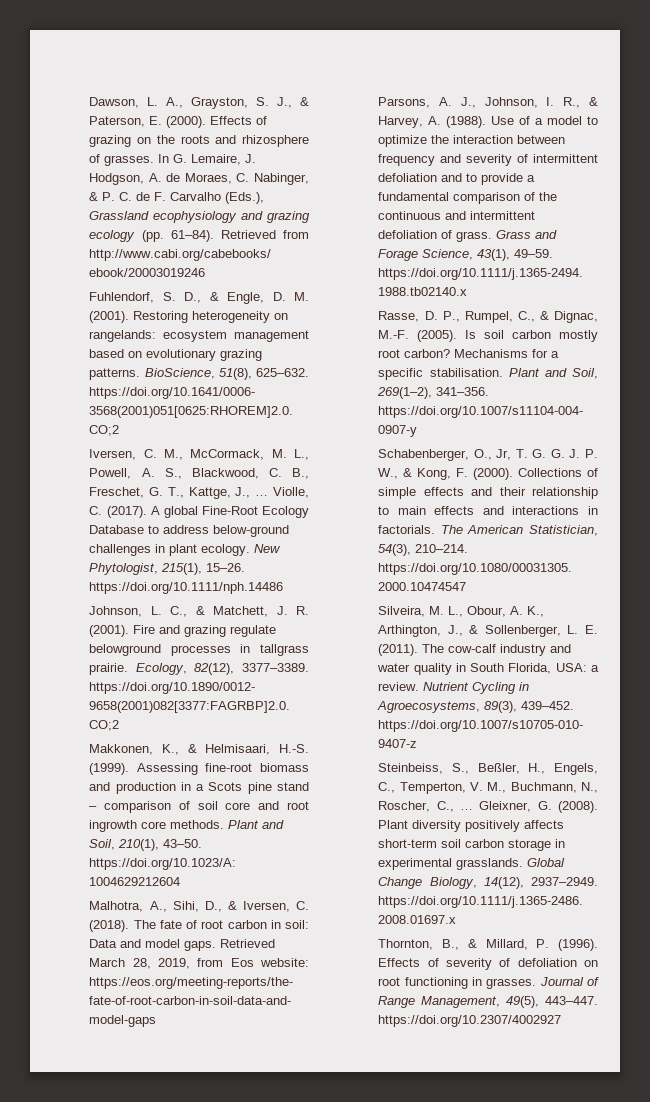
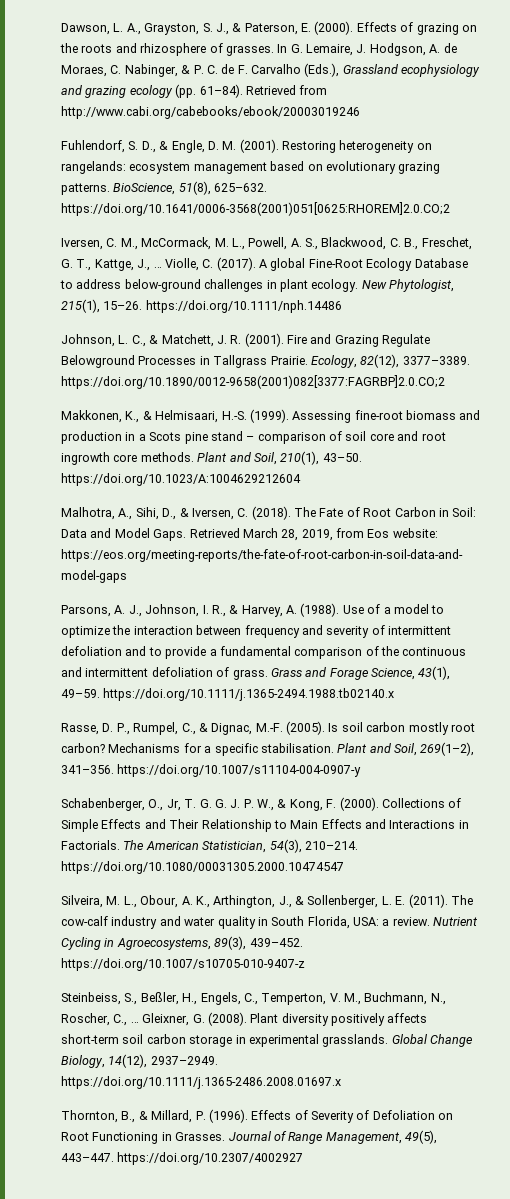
- Fire and grazing regulate belowground processes in tallgrass prairie.
+ Fire and Grazing Regulate Belowground Processes in Tallgrass Prairie.
- The fate of root carbon in soil: Data and model gaps.
+ The Fate of Root Carbon in Soil: Data and Model Gaps.
- Collections of simple effects and their relationship to main effects and interactions in factorials.
+ Collections of Simple Effects and Their Relationship to Main Effects and Interactions in Factorials.
- Effects of severity of defoliation on root functioning in grasses.
+ Effects of Severity of Defoliation on Root Functioning in Grasses.

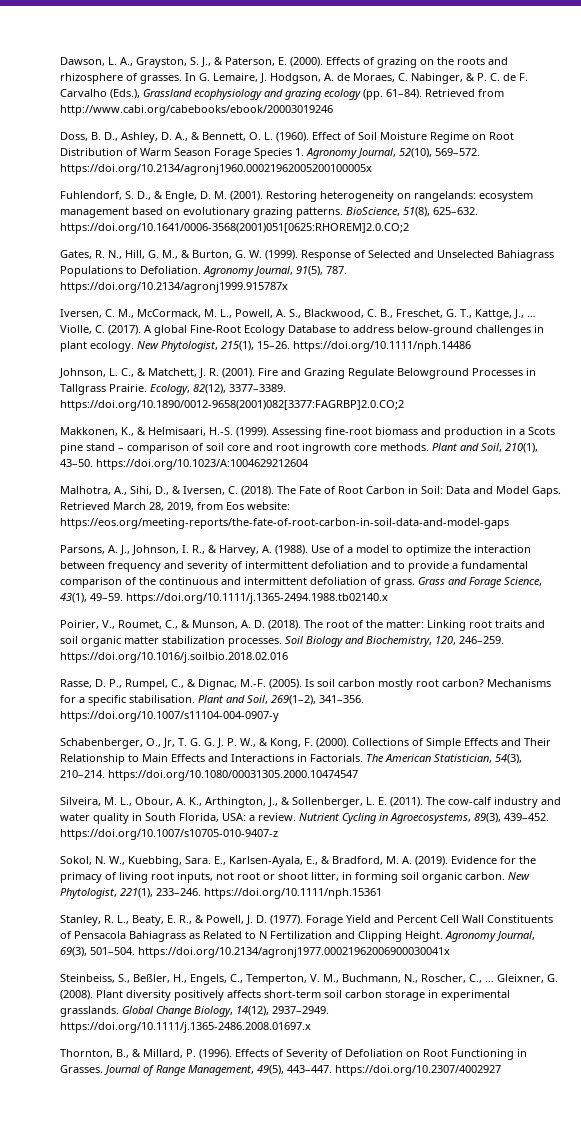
+ Doss, B. D., Ashley, D. A., & Bennett, O. L. (1960). Effect of Soil Moisture Regime on Root Distribution of Warm Season Forage Species 1. Agronomy Journal, 52(10), 569–572. https://doi.org/10.2134/agronj1960.00021962005200100005x
+ Gates, R. N., Hill, G. M., & Burton, G. W. (1999). Response of Selected and Unselected Bahiagrass Populations to Defoliation. Agronomy Journal, 91(5), 787. https://doi.org/10.2134/agronj1999.915787x
+ Poirier, V., Roumet, C., & Munson, A. D. (2018). The root of the matter: Linking root traits and soil organic matter stabilization processes. Soil Biology and Biochemistry, 120, 246–259. https://doi.org/10.1016/j.soilbio.2018.02.016
+ Sokol, N. W., Kuebbing, Sara. E., Karlsen-Ayala, E., & Bradford, M. A. (2019). Evidence for the primacy of living root inputs, not root or shoot litter, in forming soil organic carbon. New Phytologist, 221(1), 233–246. https://doi.org/10.1111/nph.15361
+ Stanley, R. L., Beaty, E. R., & Powell, J. D. (1977). Forage Yield and Percent Cell Wall Constituents of Pensacola Bahiagrass as Related to N Fertilization and Clipping Height. Agronomy Journal, 69(3), 501–504. https://doi.org/10.2134/agronj1977.00021962006900030041x

